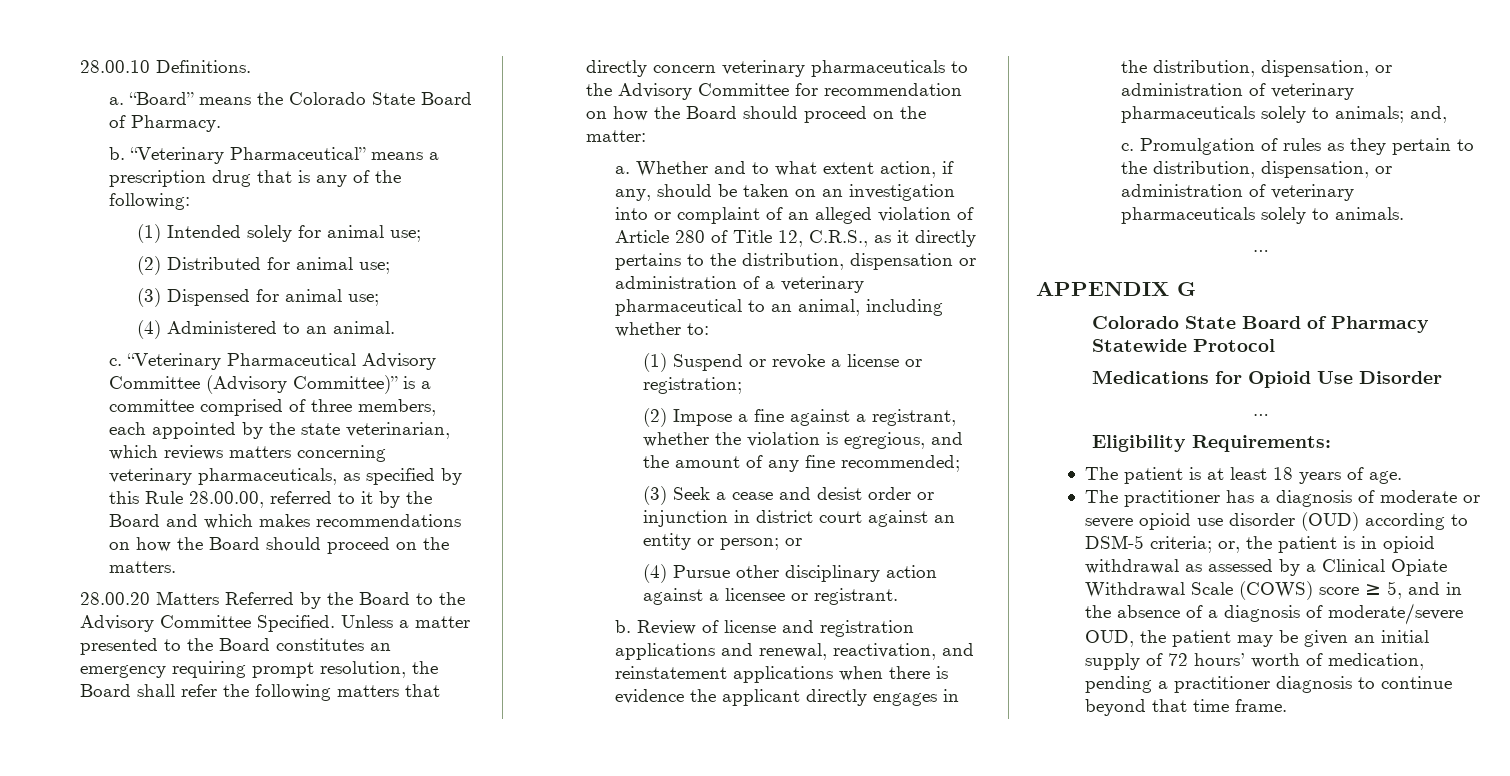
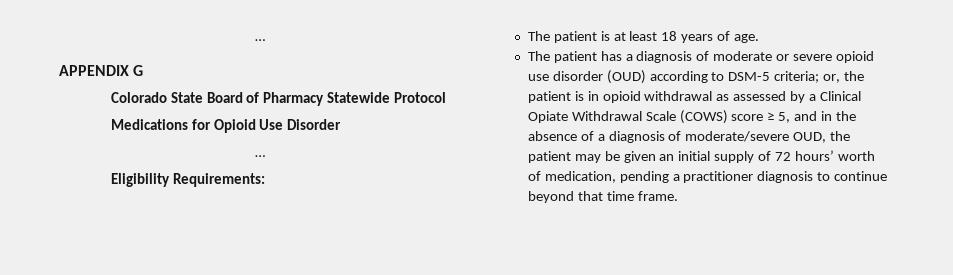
- 28.00.10 Definitions.
- a. “Board” means the Colorado State Board of Pharmacy.
- b. “Veterinary Pharmaceutical” means a prescription drug that is any of the following:
- (1) Intended solely for animal use;
- (2) Distributed for animal use;
- (3) Dispensed for animal use;
- (4) Administered to an animal.
- c. “Veterinary Pharmaceutical Advisory Committee (Advisory Committee)” is a committee comprised of three members, each appointed by the state veterinarian, which reviews matters concerning veterinary pharmaceuticals, as specified by this Rule 28.00.00, referred to it by the Board and which makes recommendations on how the Board should proceed on the matters.
- 28.00.20 Matters Referred by the Board to the Advisory Committee Specified. Unless a matter presented to the Board constitutes an emergency requiring prompt resolution, the Board shall refer the following matters that directly concern veterinary pharmaceuticals to the Advisory Committee for recommendation on how the Board should proceed on the matter:
- a. Whether and to what extent action, if any, should be taken on an investigation into or complaint of an alleged violation of Article 280 of Title 12, C.R.S., as it directly pertains to the distribution, dispensation or administration of a veterinary pharmaceutical to an animal, including whether to:
- (1) Suspend or revoke a license or registration;
- (2) Impose a fine against a registrant, whether the violation is egregious, and the amount of any fine recommended;
- (3) Seek a cease and desist order or injunction in district court against an entity or person; or
- (4) Pursue other disciplinary action against a licensee or registrant.
- b. Review of license and registration applications and renewal, reactivation, and reinstatement applications when there is evidence the applicant directly engages in the distribution, dispensation, or administration of veterinary pharmaceuticals solely to animals; and,
- c. Promulgation of rules as they pertain to the distribution, dispensation, or administration of veterinary pharmaceuticals solely to animals.
- The practitioner has a diagnosis of moderate or severe opioid use disorder (OUD) according to DSM-5 criteria;
+ The patient has a diagnosis of moderate or severe opioid use disorder (OUD) according to DSM-5 criteria;

